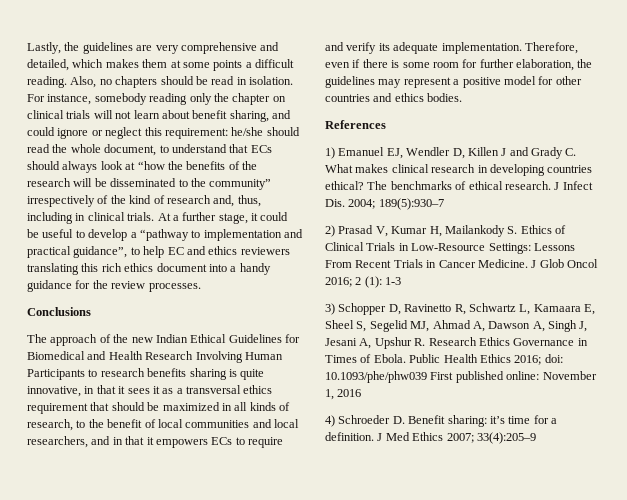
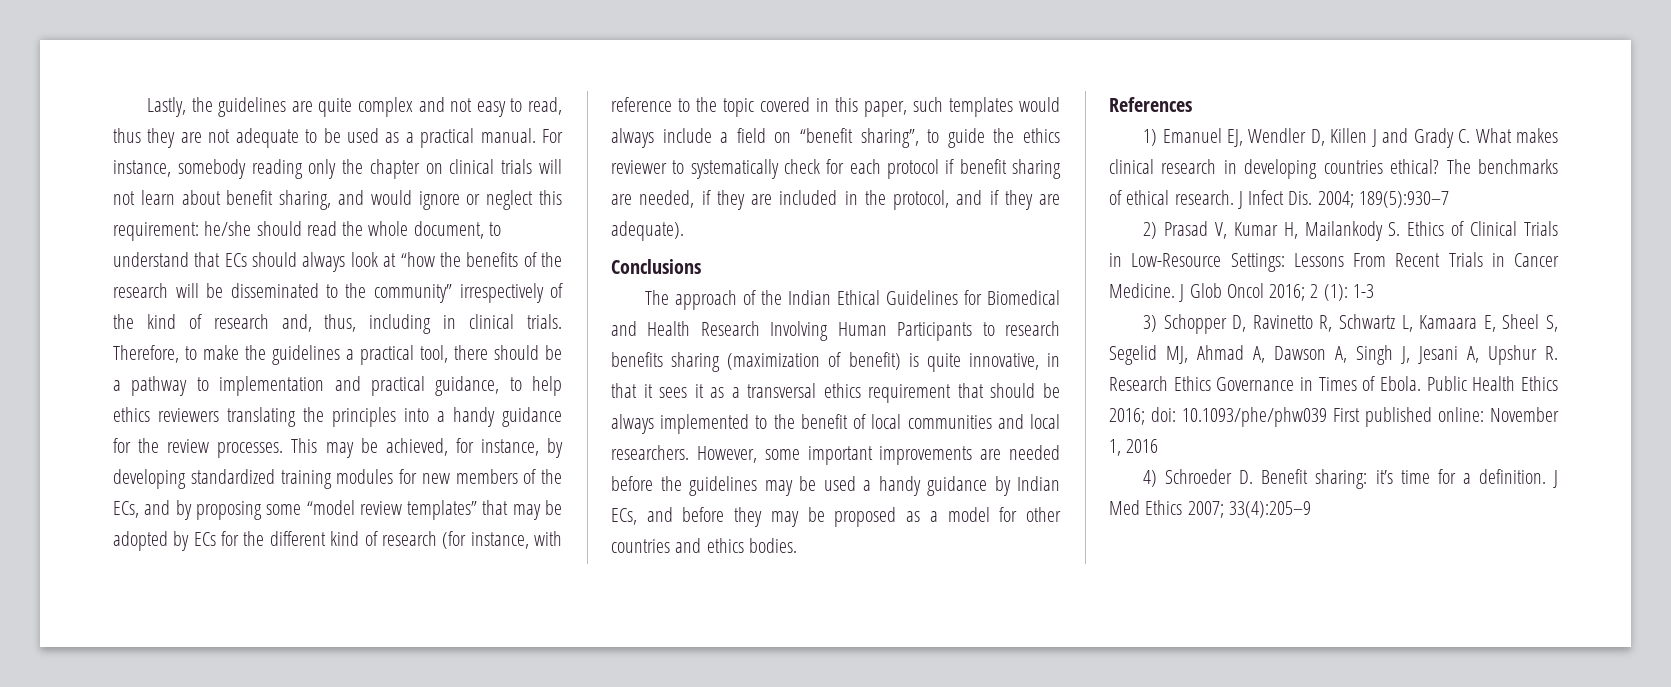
- Lastly, the guidelines are very comprehensive and detailed, which makes them at some points a difficult reading. Also, no chapters should be read in isolation.
+ Lastly, the guidelines are quite complex and not easy to read, thus they are not adequate to be used as a practical manual.
- For instance, somebody reading only the chapter on clinical trials will not learn about benefit sharing, and could ignore or neglect this requirement: he/she should read the whole document, to understand that ECs should always look at “how the benefits of the research will be disseminated to the community” irrespectively of the kind of research and, thus, including in clinical trials.
+ For instance, somebody reading only the chapter on clinical trials will not learn about benefit sharing, and would ignore or neglect this requirement: he/she should read the whole document, to understand that ECs should always look at “how the benefits of the research will be disseminated to the community” irrespectively of the kind of research and, thus, including in clinical trials.
- At a further stage, it could be useful to develop a “pathway to implementation and practical guidance”, to help EC and ethics reviewers translating this rich ethics document into a handy guidance for the review processes.
+ Therefore, to make the guidelines a practical tool, there should be a pathway to implementation and practical guidance, to help ethics reviewers translating the principles into a handy guidance for the review processes. This may be achieved, for instance, by developing standardized training modules for new members of the ECs, and by proposing some “model review templates” that may be adopted by ECs for the different kind of research (for instance, with reference to the topic covered in this paper, such templates would always include a field on “benefit sharing”, to guide the ethics reviewer to systematically check for each protocol if benefit sharing are needed, if they are included in the protocol, and if they are adequate).
- The approach of the new Indian Ethical Guidelines for Biomedical and Health Research Involving Human Participants to research benefits sharing is quite innovative, in that it sees it as a transversal ethics requirement that should be maximized in all kinds of research, to the benefit of local communities and local researchers, and in that it empowers ECs to require and verify its adequate implementation. Therefore, even if there is some room for further elaboration, the guidelines may represent a positive model for other countries and ethics bodies.
+ The approach of the Indian Ethical Guidelines for Biomedical and Health Research Involving Human Participants to research benefits sharing (maximization of benefit) is quite innovative, in that it sees it as a transversal ethics requirement that should be always implemented to the benefit of local communities and local researchers. However, some important improvements are needed before the guidelines may be used a handy guidance by Indian ECs, and before they may be proposed as a model for other countries and ethics bodies.

